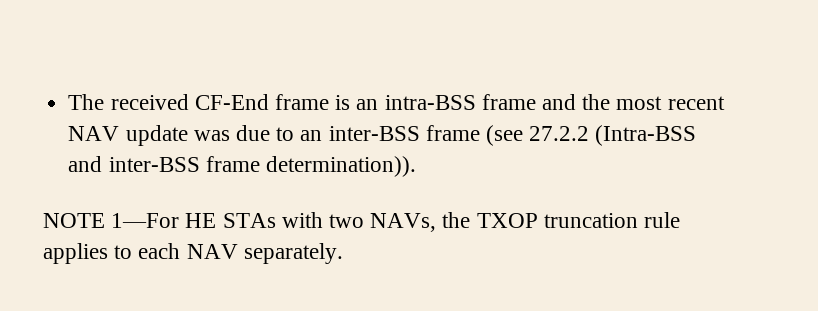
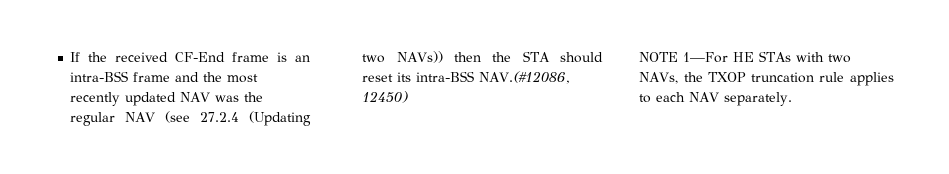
- The received CF-End frame is an intra-BSS frame and the most recent NAV update was due to an inter-BSS frame (see 27.2.2 (Intra-BSS and inter-BSS frame determination)).
+ If the received CF-End frame is an intra-BSS frame and the most recently updated NAV was the regular NAV (see 27.2.4 (Updating two NAVs)) then the STA should reset its intra-BSS NAV.(#12086, 12450)

